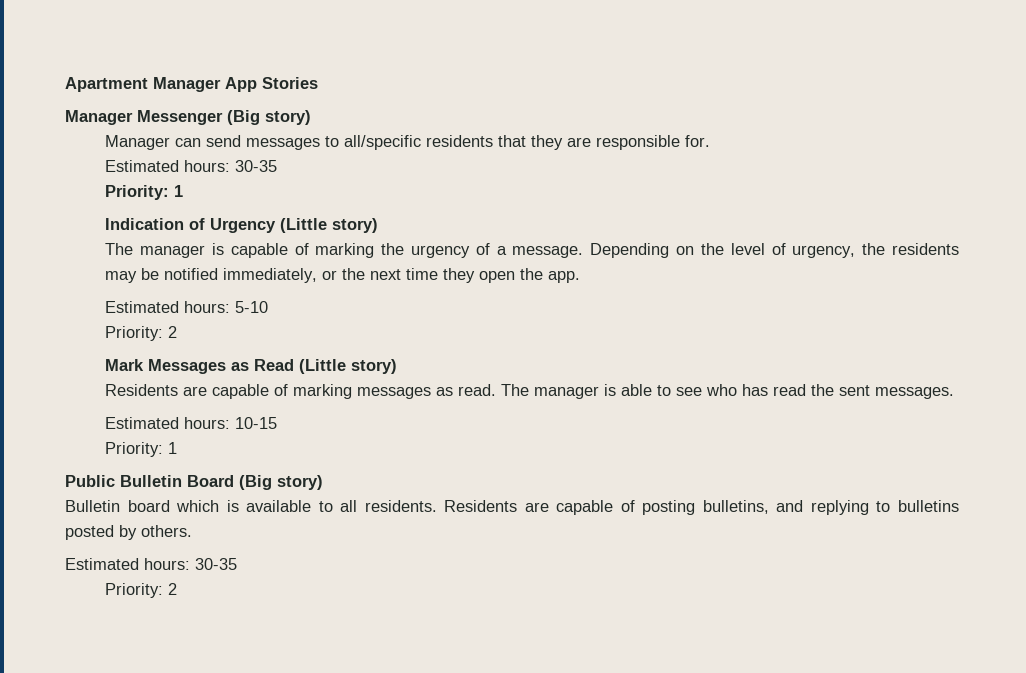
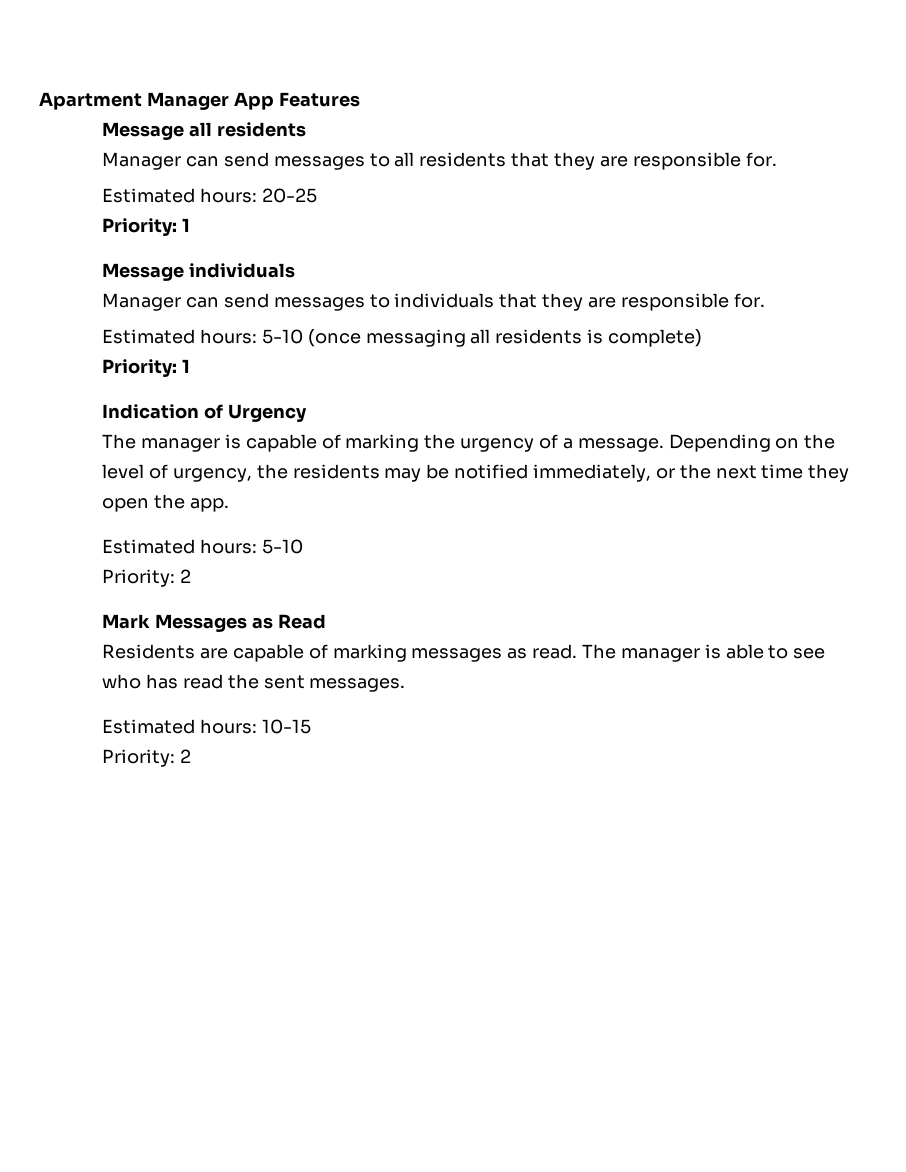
- Apartment Manager App Stories
- Manager Messenger (Big story)
- Manager can send messages to all/specific residents that they are responsible for.
- Estimated hours: 30-35
+ Apartment Manager App Features
+ Message all residents
+ Manager can send messages to all residents that they are responsible for.
+ Estimated hours: 20-25
+ Priority: 1
+ Message individuals
+ Manager can send messages to individuals that they are responsible for.
+ Estimated hours: 5-10 (once messaging all residents is complete)
- Indication of Urgency (Little story)
+ Indication of Urgency
- Mark Messages as Read (Little story)
+ Mark Messages as Read
  Estimated hours: 10-15
- Priority: 1
- Public Bulletin Board (Big story)
- Bulletin board which is available to all residents. Residents are capable of posting bulletins, and replying to bulletins posted by others.
- Estimated hours: 30-35

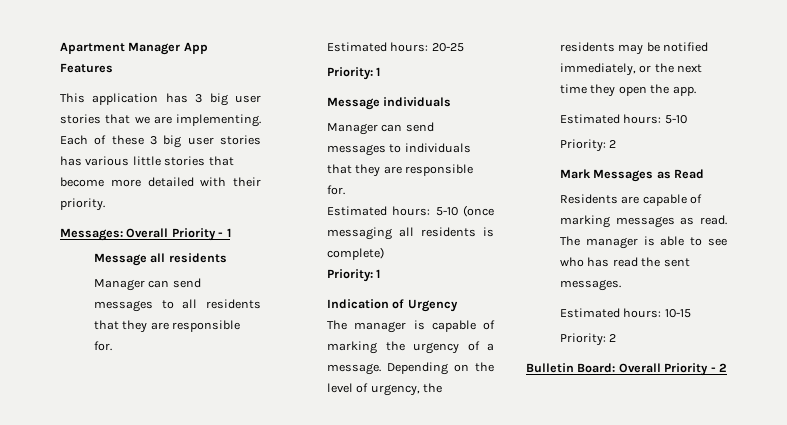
+ This application has 3 big user stories that we are implementing. Each of these 3 big user stories has various little stories that become more detailed with their priority.
+ Messages: Overall Priority - 1
+ Bulletin Board: Overall Priority - 2

